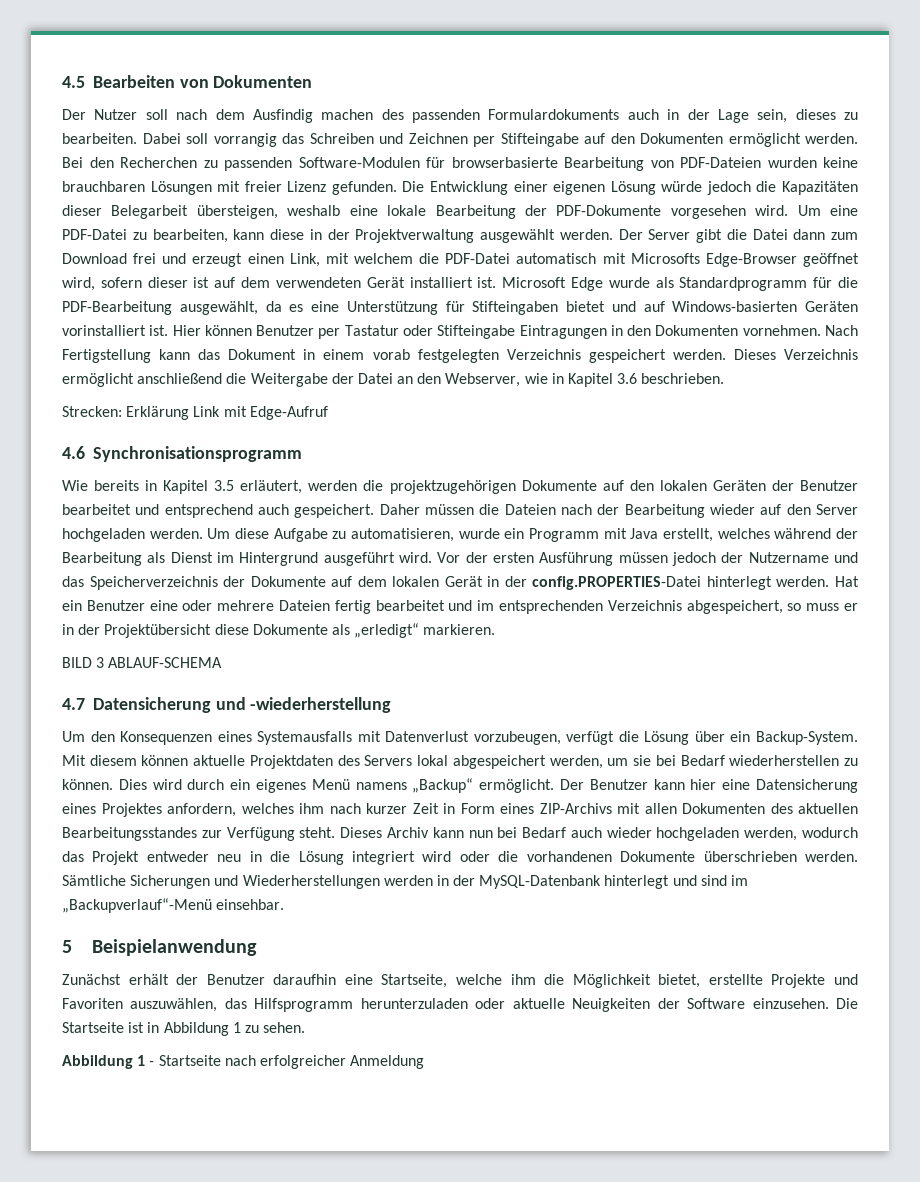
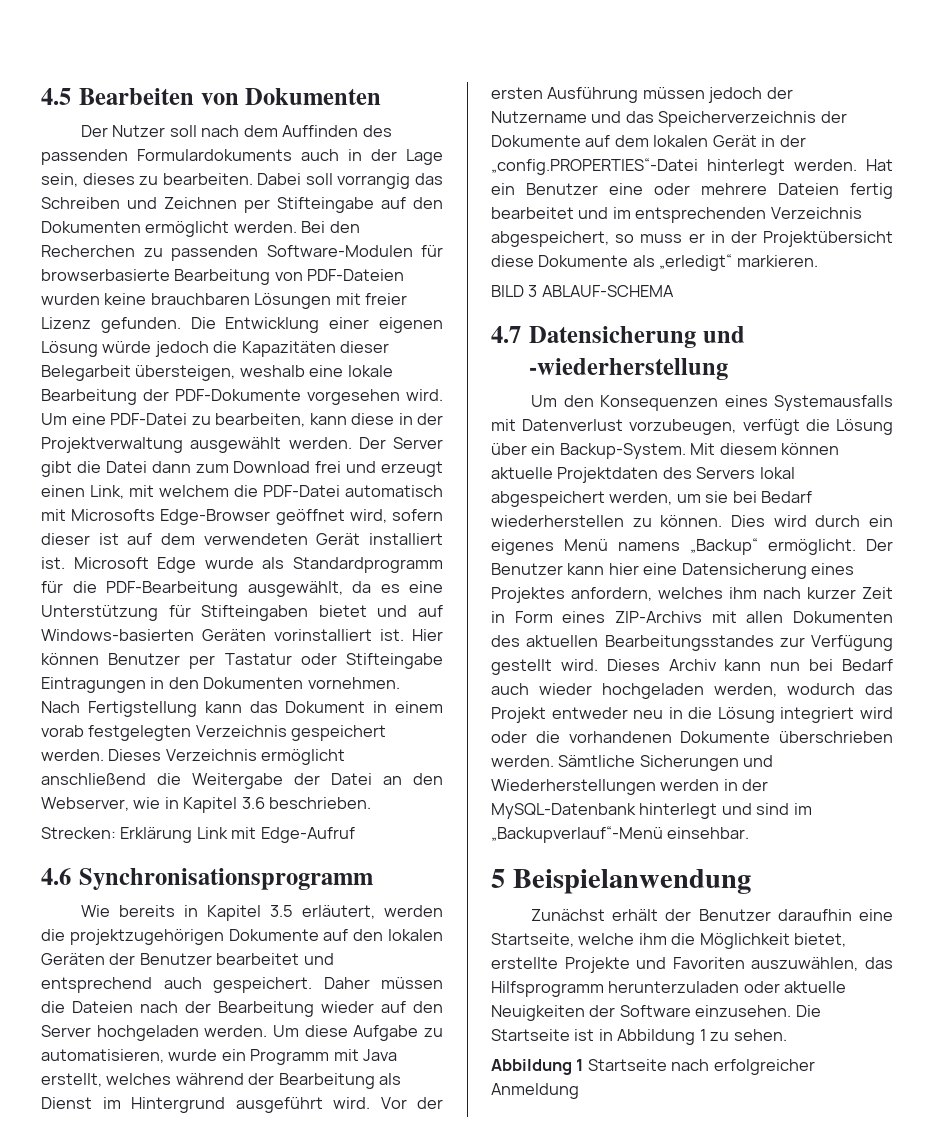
- Der Nutzer soll nach dem Ausfindig machen des passenden Formulardokuments auch in der Lage sein, dieses zu bearbeiten.
+ Der Nutzer soll nach dem Auffinden des passenden Formulardokuments auch in der Lage sein, dieses zu bearbeiten.
- Vor der ersten Ausführung müssen jedoch der Nutzername und das Speicherverzeichnis der Dokumente auf dem lokalen Gerät in der config.PROPERTIES-Datei hinterlegt werden.
+ Vor der ersten Ausführung müssen jedoch der Nutzername und das Speicherverzeichnis der Dokumente auf dem lokalen Gerät in der „config.PROPERTIES“-Datei hinterlegt werden.
- Der Benutzer kann hier eine Datensicherung eines Projektes anfordern, welches ihm nach kurzer Zeit in Form eines ZIP-Archivs mit allen Dokumenten des aktuellen Bearbeitungsstandes zur Verfügung steht.
+ Der Benutzer kann hier eine Datensicherung eines Projektes anfordern, welches ihm nach kurzer Zeit in Form eines ZIP-Archivs mit allen Dokumenten des aktuellen Bearbeitungsstandes zur Verfügung gestellt wird.
- Abbildung 1 - Startseite nach erfolgreicher Anmeldung
+ Abbildung 1 Startseite nach erfolgreicher Anmeldung

